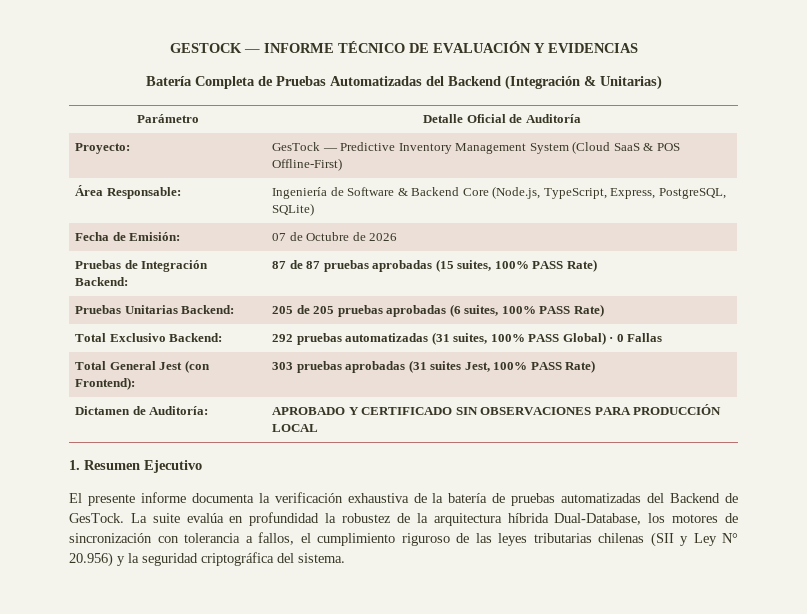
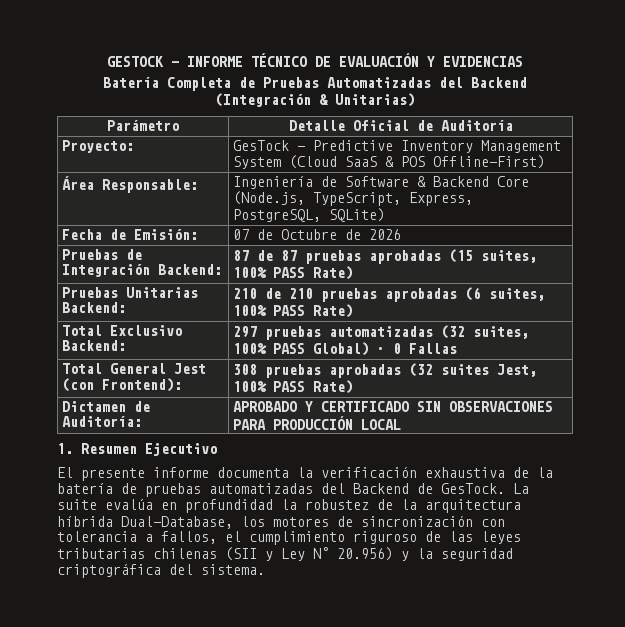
- Pruebas Unitarias Backend: | 205 de 205 pruebas aprobadas (6 suites, 100% PASS Rate)
+ Pruebas Unitarias Backend: | 210 de 210 pruebas aprobadas (6 suites, 100% PASS Rate)
- Total Exclusivo Backend: | 292 pruebas automatizadas (31 suites, 100% PASS Global) · 0 Fallas
+ Total Exclusivo Backend: | 297 pruebas automatizadas (32 suites, 100% PASS Global) · 0 Fallas
- Total General Jest (con Frontend): | 303 pruebas aprobadas (31 suites Jest, 100% PASS Rate)
+ Total General Jest (con Frontend): | 308 pruebas aprobadas (32 suites Jest, 100% PASS Rate)

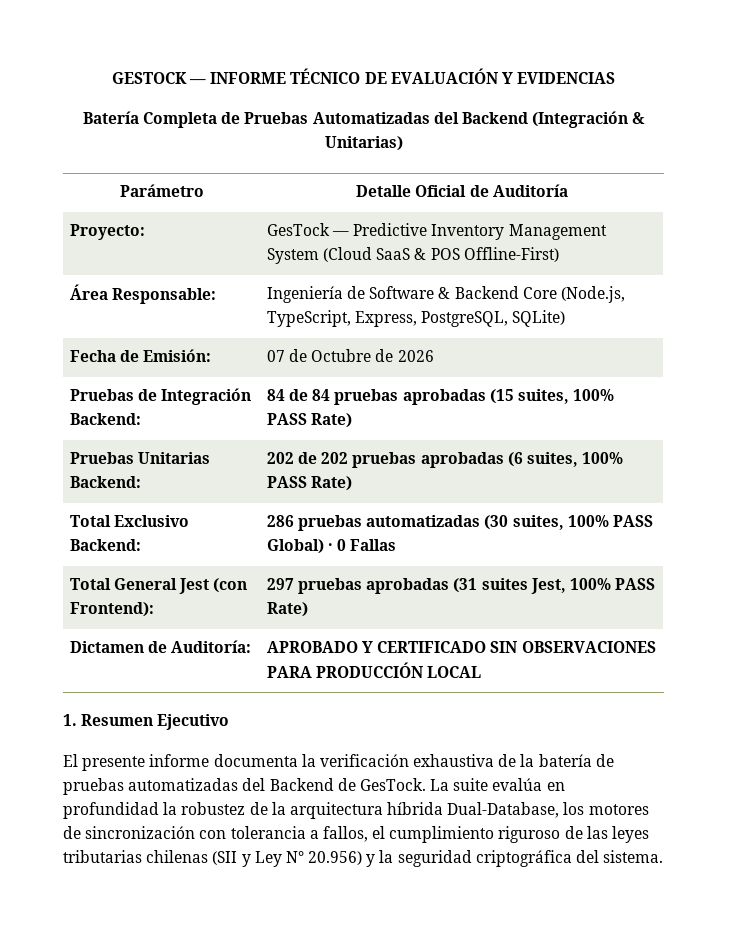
- Pruebas de Integración Backend: | 87 de 87 pruebas aprobadas (15 suites, 100% PASS Rate)
+ Pruebas de Integración Backend: | 84 de 84 pruebas aprobadas (15 suites, 100% PASS Rate)
- Pruebas Unitarias Backend: | 210 de 210 pruebas aprobadas (6 suites, 100% PASS Rate)
+ Pruebas Unitarias Backend: | 202 de 202 pruebas aprobadas (6 suites, 100% PASS Rate)
- Total Exclusivo Backend: | 297 pruebas automatizadas (32 suites, 100% PASS Global) · 0 Fallas
+ Total Exclusivo Backend: | 286 pruebas automatizadas (30 suites, 100% PASS Global) · 0 Fallas
- Total General Jest (con Frontend): | 308 pruebas aprobadas (32 suites Jest, 100% PASS Rate)
+ Total General Jest (con Frontend): | 297 pruebas aprobadas (31 suites Jest, 100% PASS Rate)

